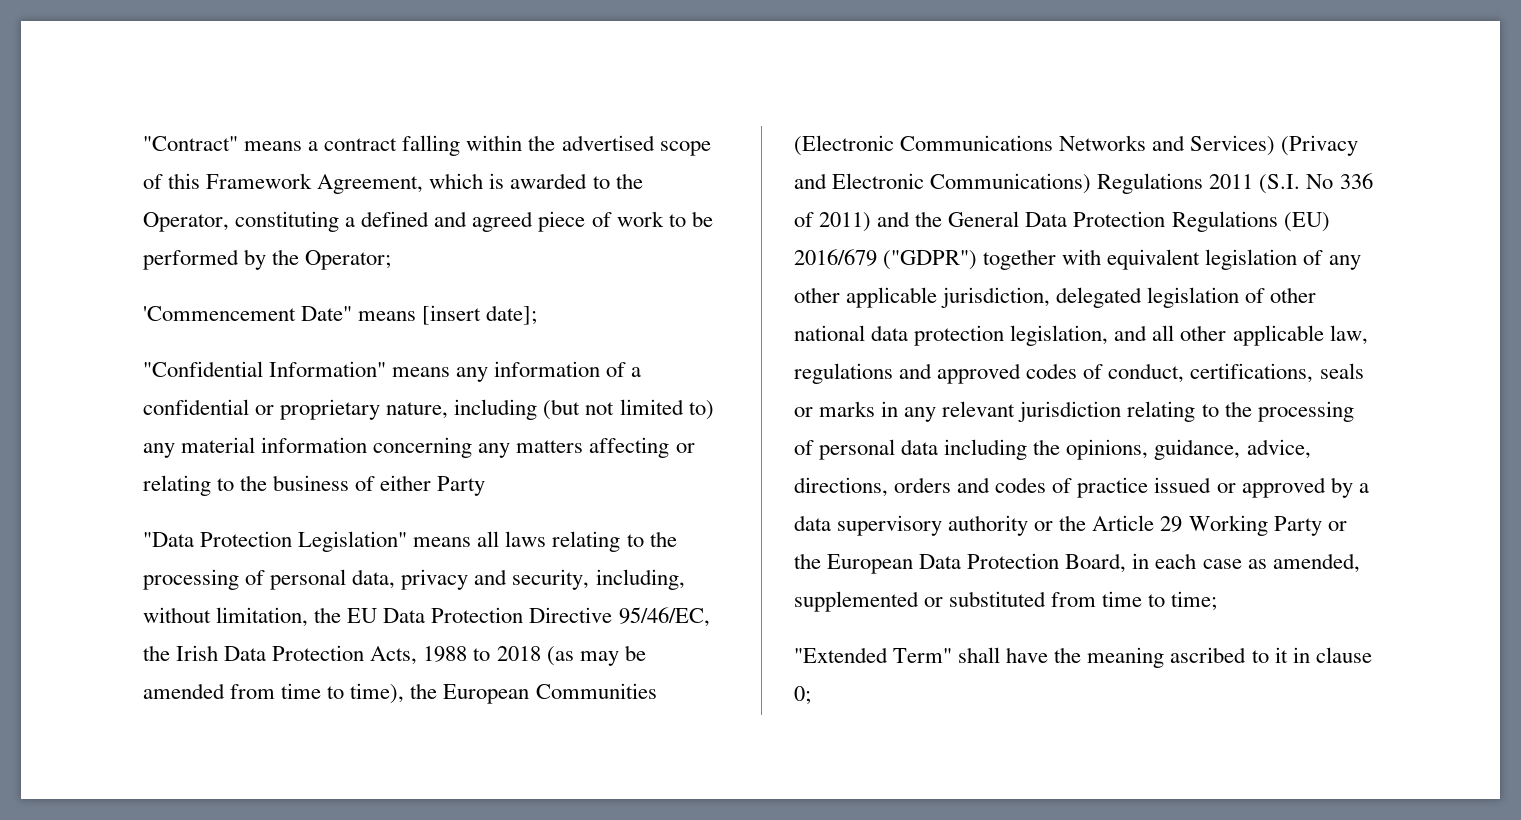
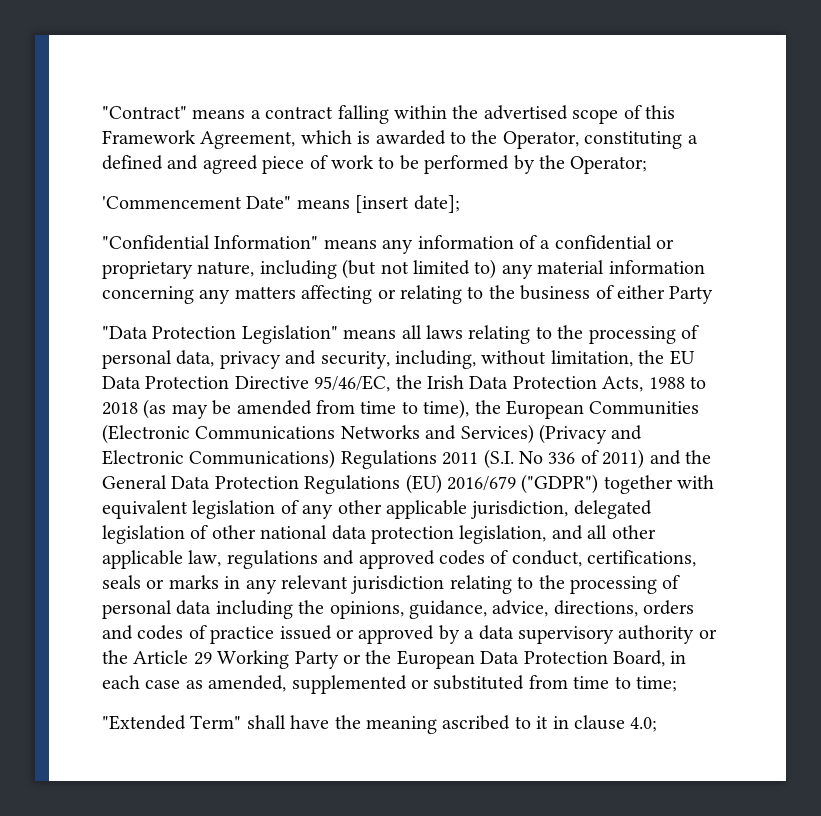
- "Extended Term" shall have the meaning ascribed to it in clause 0;
+ "Extended Term" shall have the meaning ascribed to it in clause 4.0;

